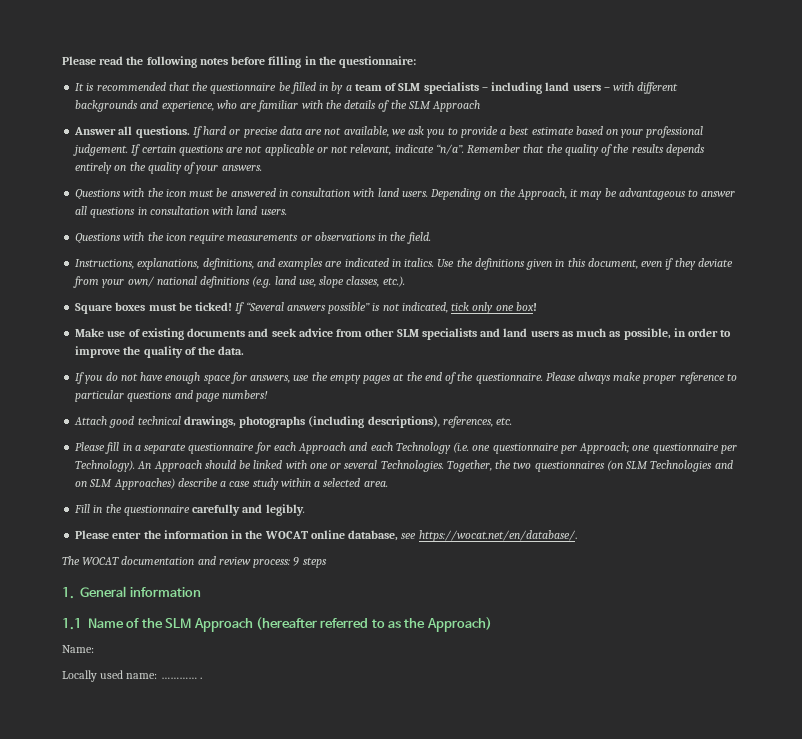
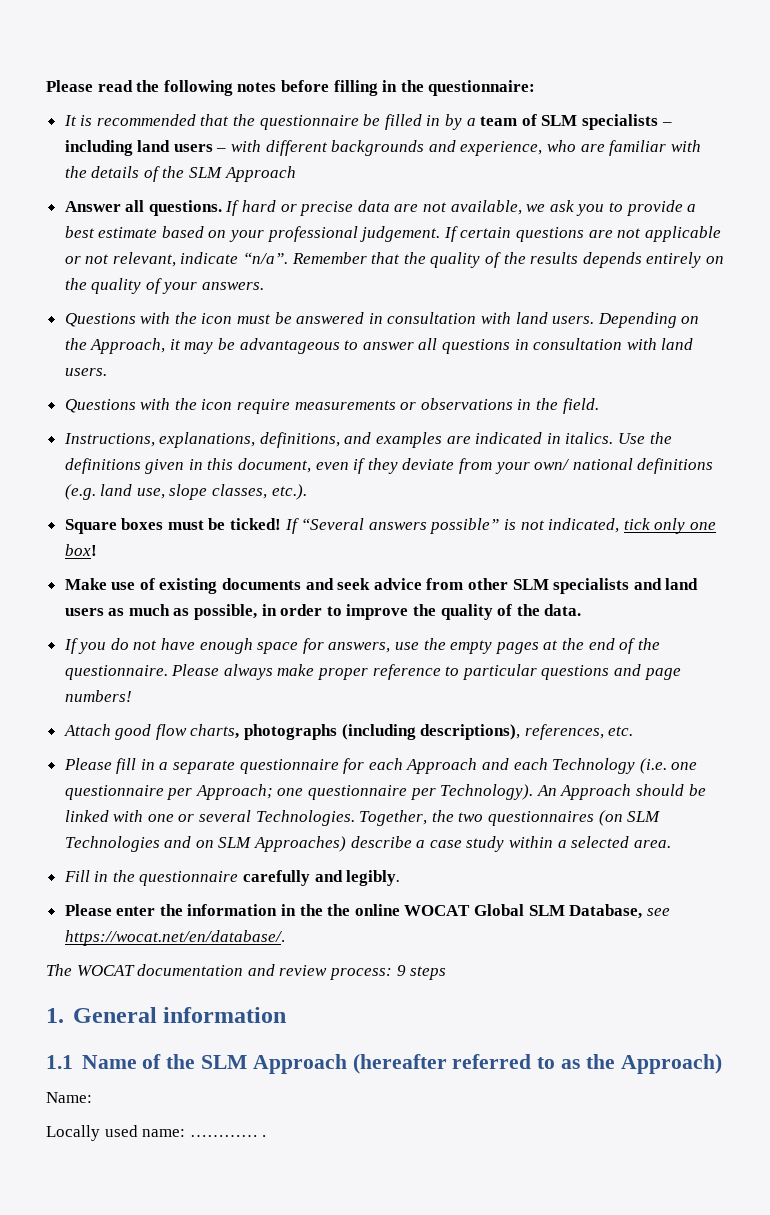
- Attach good technical drawings, photographs (including descriptions), references, etc.
+ Attach good flow charts, photographs (including descriptions), references, etc.
- Please enter the information in the WOCAT online database, see https://wocat.net/en/database/.
+ Please enter the information in the the online WOCAT Global SLM Database, see https://wocat.net/en/database/.

